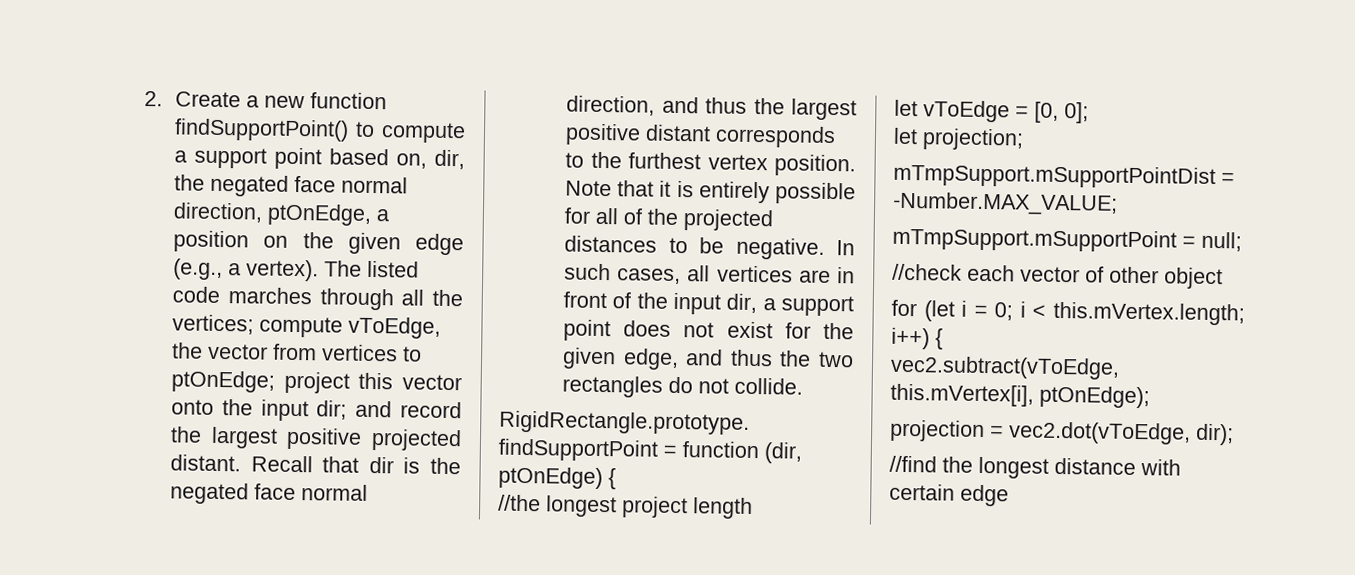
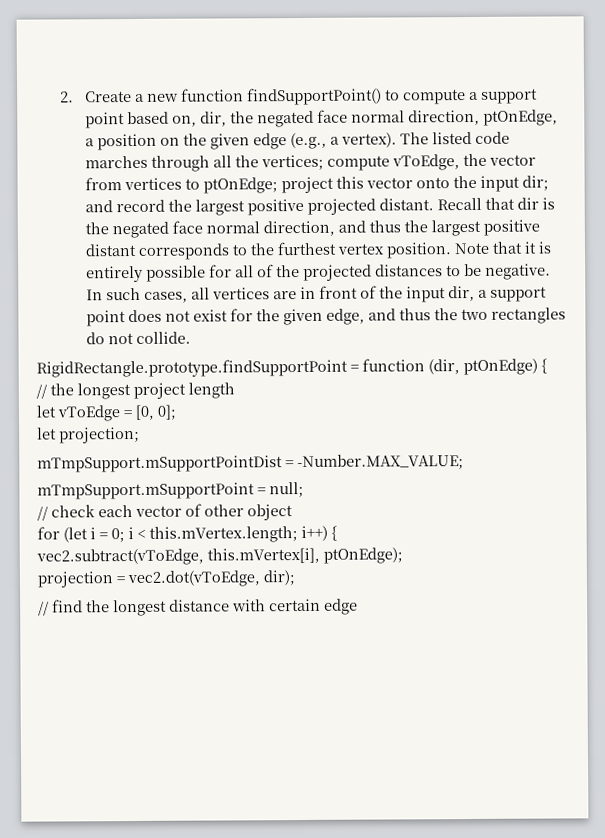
- //the longest project length
+ // the longest project length
- //check each vector of other object
+ // check each vector of other object
- //find the longest distance with certain edge
+ // find the longest distance with certain edge

